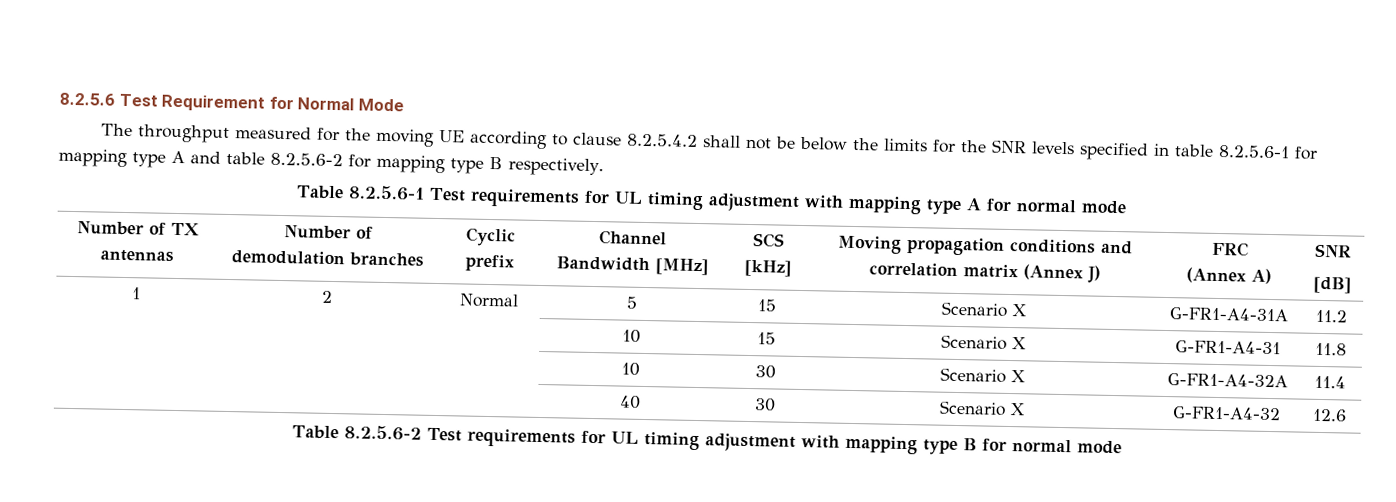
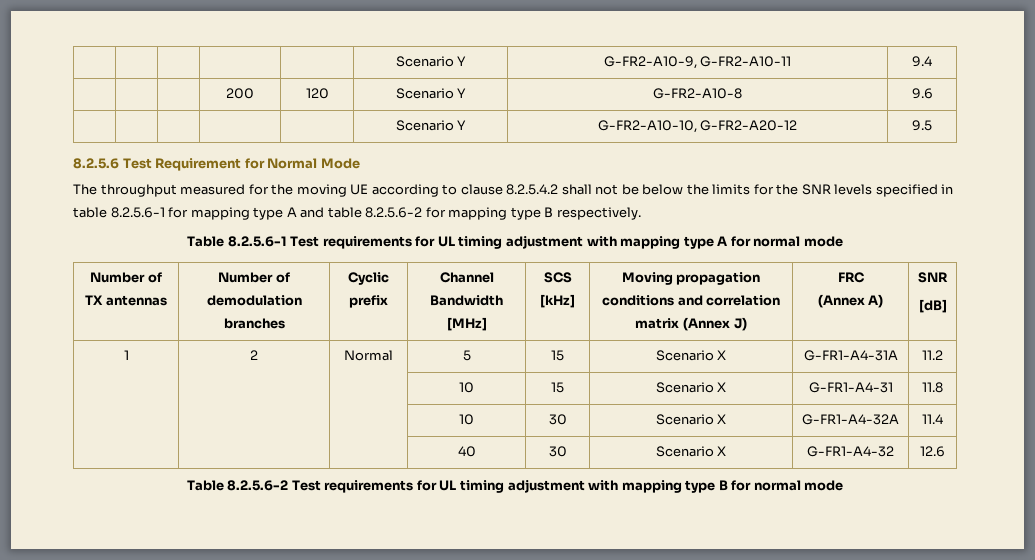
+ | | | | | Scenario Y | G-FR2-A10-9, G-FR2-A10-11 | 9.4
+ | | | 200 | 120 | Scenario Y | G-FR2-A10-8 | 9.6
+ | | | | | Scenario Y | G-FR2-A10-10, G-FR2-A20-12 | 9.5

